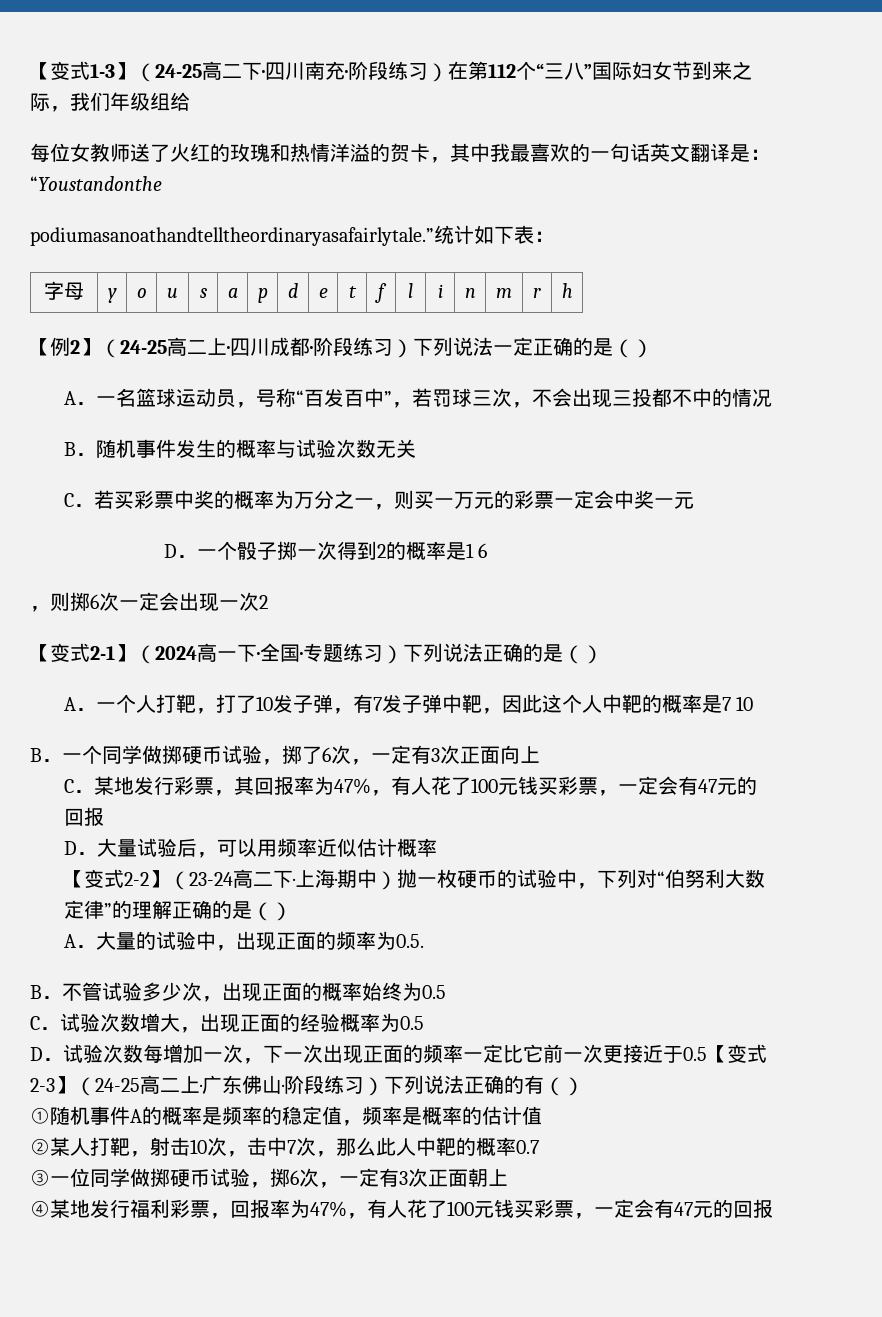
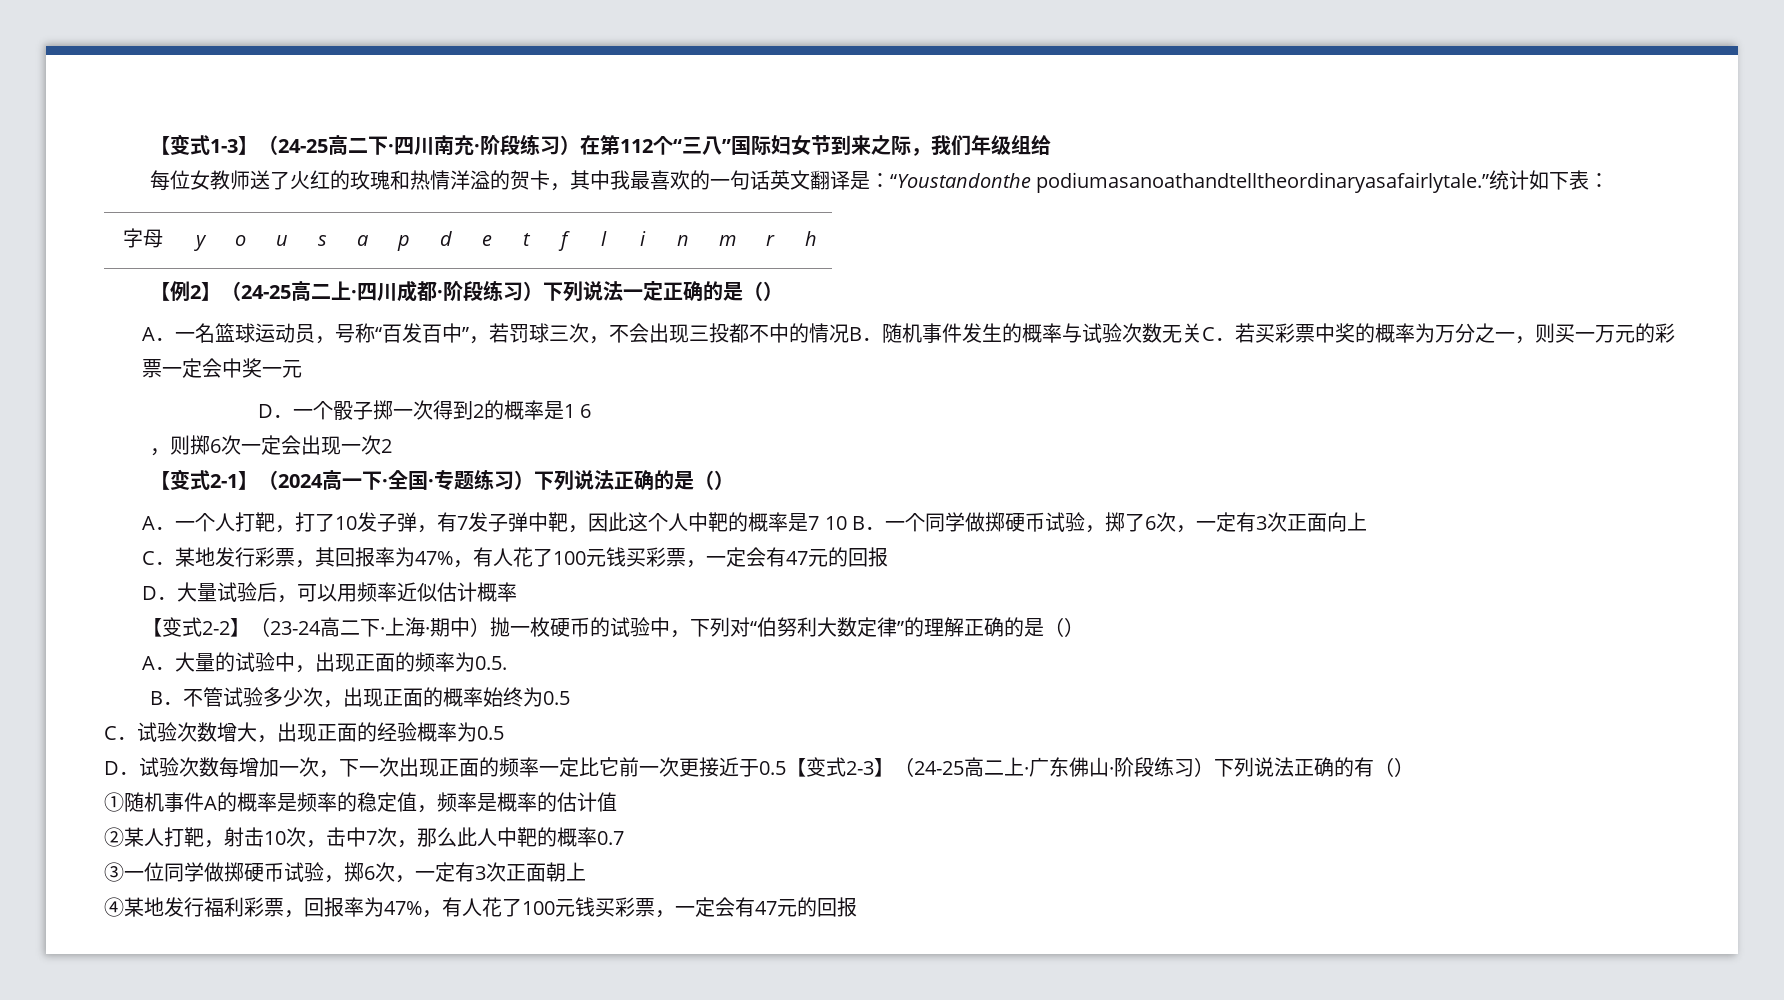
- 每位女教师送了火红的玫瑰和热情洋溢的贺卡，其中我最喜欢的一句话英文翻译是：“Youstandonthe
- podiumasanoathandtelltheordinaryasafairlytale.”
+ 每位女教师送了火红的玫瑰和热情洋溢的贺卡，其中我最喜欢的一句话英文翻译是：“Youstandonthe podiumasanoathandtelltheordinaryasafairlytale.”
- A．一名篮球运动员，号称“百发百中”，若罚球三次，不会出现三投都不中的情况
- B．随机事件发生的概率与试验次数无关
- C．若买彩票中奖的概率为万分之一，则买一万元的彩票一定会中奖一元
+ A．一名篮球运动员，号称“百发百中”，若罚球三次，不会出现三投都不中的情况B．随机事件发生的概率与试验次数无关C．若买彩票中奖的概率为万分之一，则买一万元的彩票一定会中奖一元
- A．一个人打靶，打了10发子弹，有7发子弹中靶，因此这个人中靶的概率是7 10
- B．一个同学做掷硬币试验，掷了6次，一定有3次正面向上
+ A．一个人打靶，打了10发子弹，有7发子弹中靶，因此这个人中靶的概率是7 10 B．一个同学做掷硬币试验，掷了6次，一定有3次正面向上

